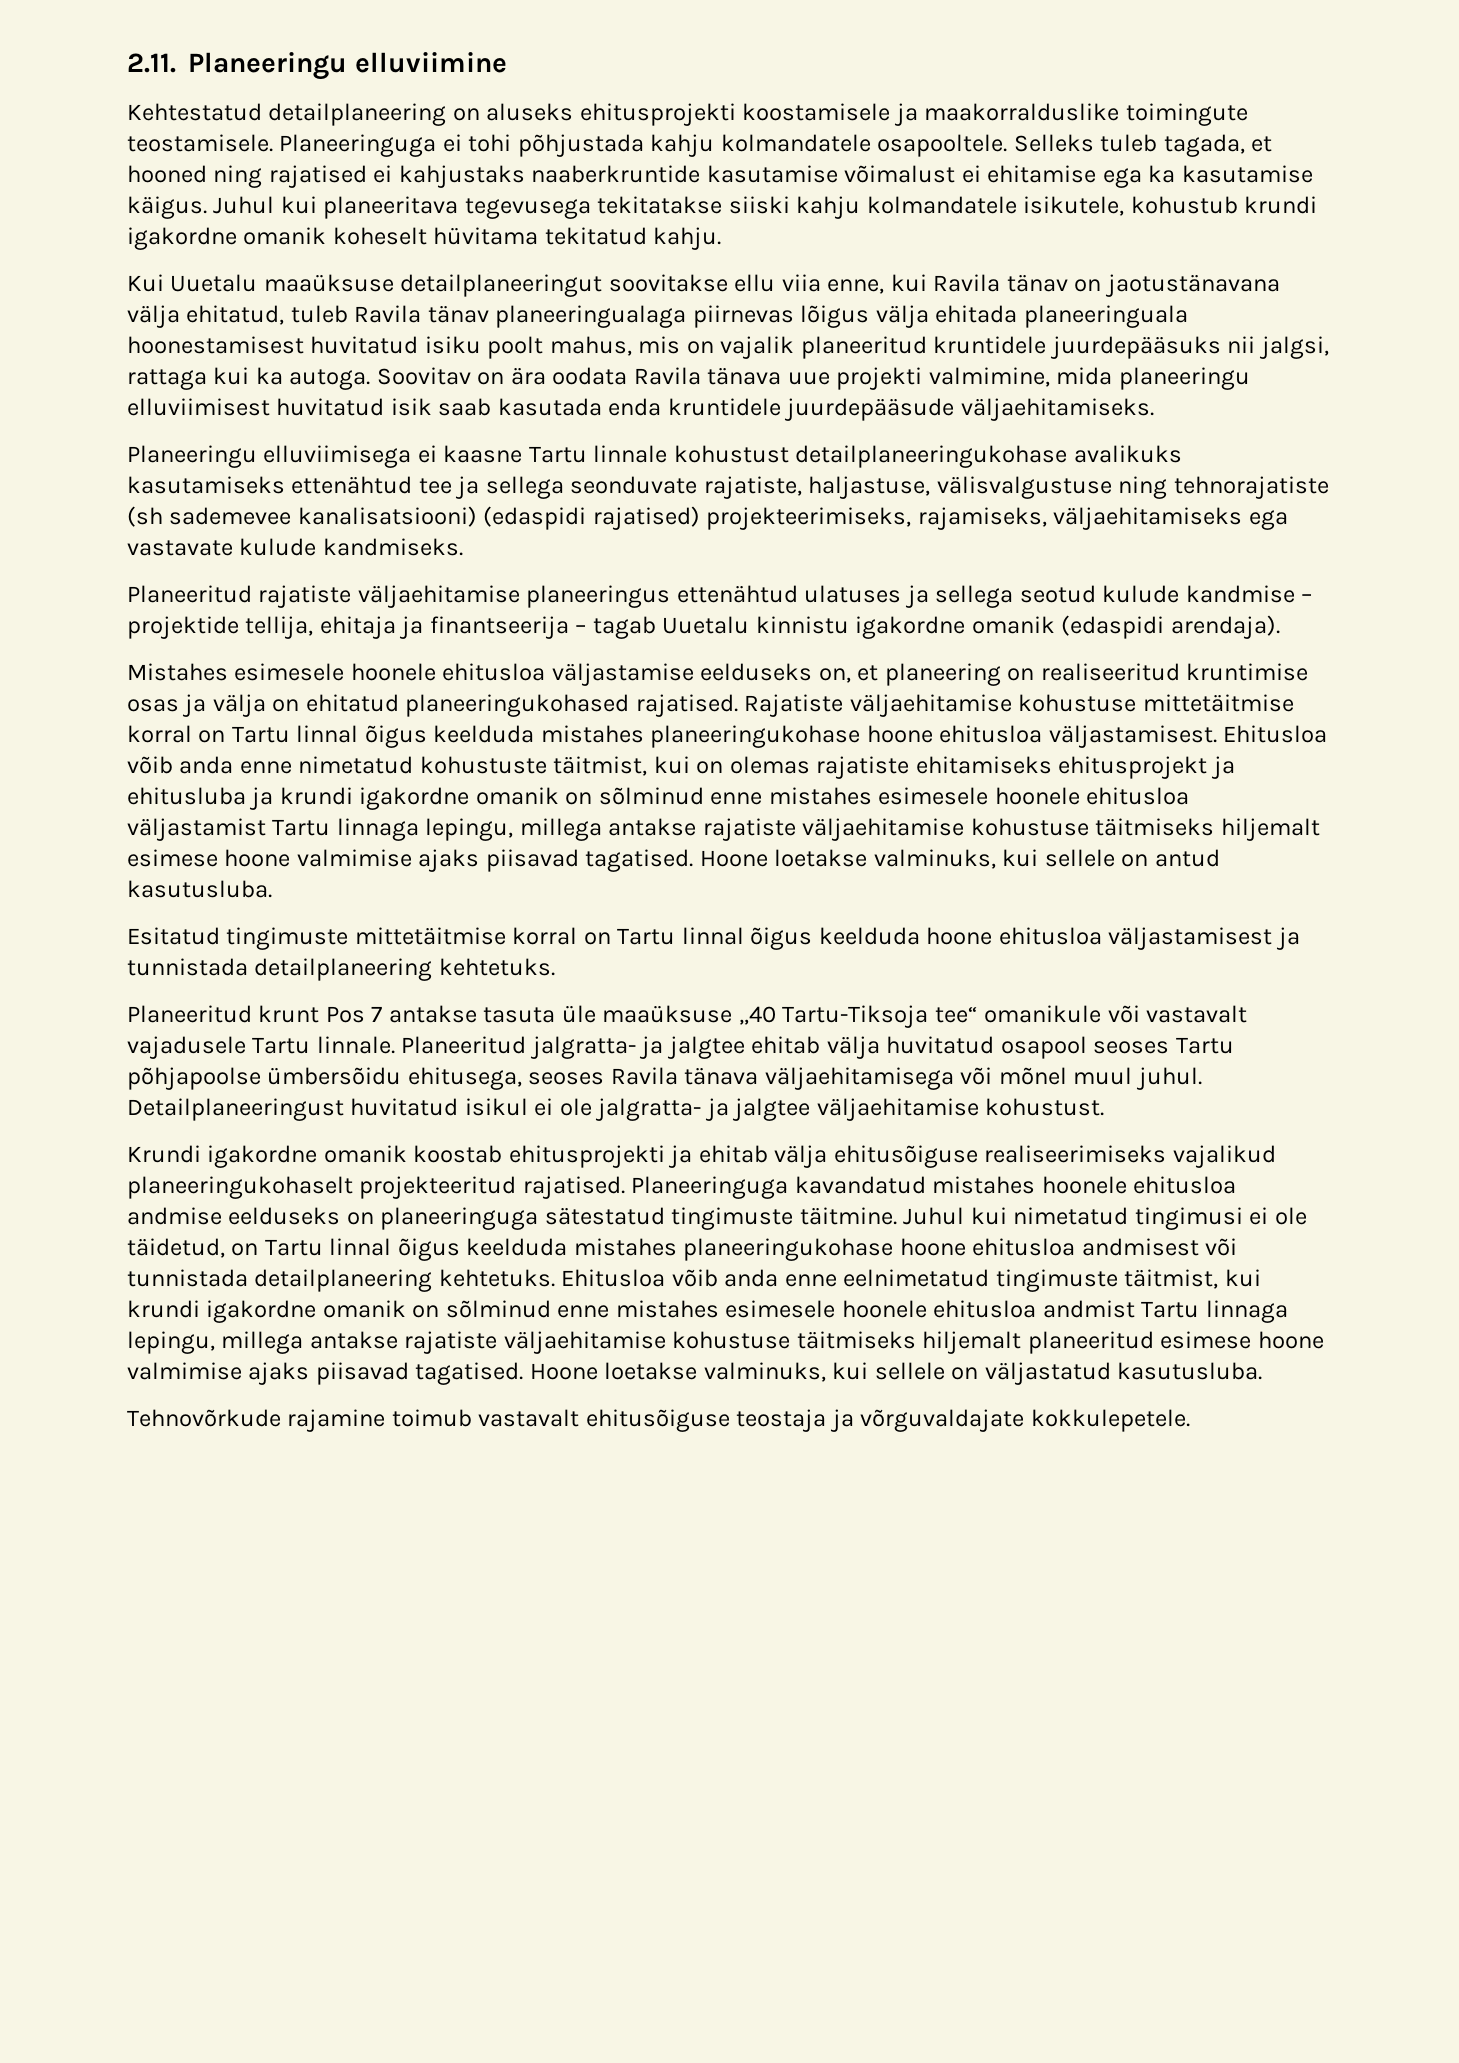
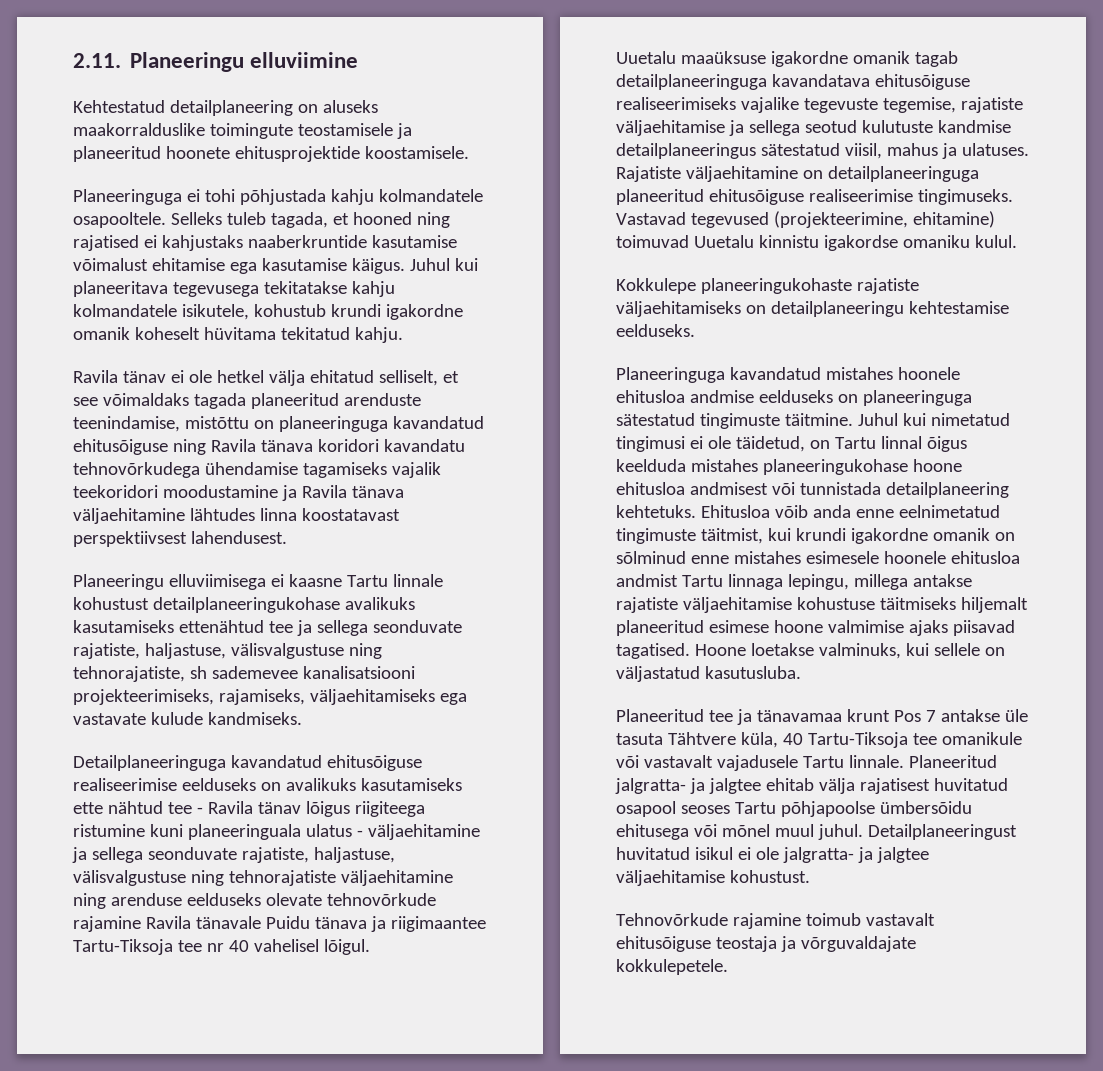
- Kehtestatud detailplaneering on aluseks ehitusprojekti koostamisele ja maakorralduslike toimingute teostamisele. Planeeringuga ei tohi põhjustada kahju kolmandatele osapooltele.
+ Kehtestatud detailplaneering on aluseks maakorralduslike toimingute teostamisele ja planeeritud hoonete ehitusprojektide koostamisele.
+ Planeeringuga ei tohi põhjustada kahju kolmandatele osapooltele.
- Selleks tuleb tagada, et hooned ning rajatised ei kahjustaks naaberkruntide kasutamise võimalust ei ehitamise ega ka kasutamise käigus.
+ Selleks tuleb tagada, et hooned ning rajatised ei kahjustaks naaberkruntide kasutamise võimalust ehitamise ega kasutamise käigus.
- Juhul kui planeeritava tegevusega tekitatakse siiski kahju kolmandatele isikutele, kohustub krundi igakordne omanik koheselt hüvitama tekitatud kahju.
+ Juhul kui planeeritava tegevusega tekitatakse kahju kolmandatele isikutele, kohustub krundi igakordne omanik koheselt hüvitama tekitatud kahju.
- Kui Uuetalu maaüksuse detailplaneeringut soovitakse ellu viia enne, kui Ravila tänav on jaotustänavana välja ehitatud, tuleb Ravila tänav planeeringualaga piirnevas lõigus välja ehitada planeeringuala hoonestamisest huvitatud isiku poolt mahus, mis on vajalik planeeritud kruntidele juurdepääsuks nii jalgsi, rattaga kui ka autoga. Soovitav on ära oodata Ravila tänava uue projekti valmimine, mida planeeringu elluviimisest huvitatud isik saab kasutada enda kruntidele juurdepääsude väljaehitamiseks.
+ Ravila tänav ei ole hetkel välja ehitatud selliselt, et see võimaldaks tagada planeeritud arenduste teenindamise, mistõttu on planeeringuga kavandatud ehitusõiguse ning Ravila tänava koridori kavandatu tehnovõrkudega ühendamise tagamiseks vajalik teekoridori moodustamine ja Ravila tänava väljaehitamine lähtudes linna koostatavast perspektiivsest lahendusest.
- Planeeringu elluviimisega ei kaasne Tartu linnale kohustust detailplaneeringukohase avalikuks kasutamiseks ettenähtud tee ja sellega seonduvate rajatiste, haljastuse, välisvalgustuse ning tehnorajatiste (sh sademevee kanalisatsiooni) (edaspidi rajatised) projekteerimiseks, rajamiseks, väljaehitamiseks ega vastavate kulude kandmiseks.
+ Planeeringu elluviimisega ei kaasne Tartu linnale kohustust detailplaneeringukohase avalikuks kasutamiseks ettenähtud tee ja sellega seonduvate rajatiste, haljastuse, välisvalgustuse ning tehnorajatiste, sh sademevee kanalisatsiooni projekteerimiseks, rajamiseks, väljaehitamiseks ega vastavate kulude kandmiseks.
- Planeeritud rajatiste väljaehitamise planeeringus ettenähtud ulatuses ja sellega seotud kulude kandmise – projektide tellija, ehitaja ja finantseerija – tagab Uuetalu kinnistu igakordne omanik (edaspidi arendaja).
- Mistahes esimesele hoonele ehitusloa väljastamise eelduseks on, et planeering on realiseeritud kruntimise osas ja välja on ehitatud planeeringukohased rajatised. Rajatiste väljaehitamise kohustuse mittetäitmise korral on Tartu linnal õigus keelduda mistahes planeeringukohase hoone ehitusloa väljastamisest. Ehitusloa võib anda enne nimetatud kohustuste täitmist, kui on olemas rajatiste ehitamiseks ehitusprojekt ja ehitusluba ja krundi igakordne omanik on sõlminud enne mistahes esimesele hoonele ehitusloa väljastamist Tartu linnaga lepingu, millega antakse rajatiste väljaehitamise kohustuse täitmiseks hiljemalt esimese hoone valmimise ajaks piisavad tagatised. Hoone loetakse valminuks, kui sellele on antud kasutusluba.
- Esitatud tingimuste mittetäitmise korral on Tartu linnal õigus keelduda hoone ehitusloa väljastamisest ja tunnistada detailplaneering kehtetuks.
- Planeeritud krunt Pos 7 antakse tasuta üle maaüksuse „40 Tartu-Tiksoja tee“ omanikule või vastavalt vajadusele Tartu linnale. Planeeritud jalgratta- ja jalgtee ehitab välja huvitatud osapool seoses Tartu põhjapoolse ümbersõidu ehitusega, seoses Ravila tänava väljaehitamisega või mõnel muul juhul. Detailplaneeringust huvitatud isikul ei ole jalgratta- ja jalgtee väljaehitamise kohustust.
- Krundi igakordne omanik koostab ehitusprojekti ja ehitab välja ehitusõiguse realiseerimiseks vajalikud planeeringukohaselt projekteeritud rajatised. Planeeringuga kavandatud mistahes hoonele ehitusloa andmise eelduseks on planeeringuga sätestatud tingimuste täitmine.
+ Detailplaneeringuga kavandatud ehitusõiguse realiseerimise eelduseks on avalikuks kasutamiseks ette nähtud tee - Ravila tänav lõigus riigiteega ristumine kuni planeeringuala ulatus - väljaehitamine ja sellega seonduvate rajatiste, haljastuse, välisvalgustuse ning tehnorajatiste väljaehitamine ning arenduse eelduseks olevate tehnovõrkude rajamine Ravila tänavale Puidu tänava ja riigimaantee Tartu-Tiksoja tee nr 40 vahelisel lõigul.
+ Uuetalu maaüksuse igakordne omanik tagab detailplaneeringuga kavandatava ehitusõiguse realiseerimiseks vajalike tegevuste tegemise, rajatiste väljaehitamise ja sellega seotud kulutuste kandmise detailplaneeringus sätestatud viisil, mahus ja ulatuses. Rajatiste väljaehitamine on detailplaneeringuga planeeritud ehitusõiguse realiseerimise tingimuseks. Vastavad tegevused (projekteerimine, ehitamine) toimuvad Uuetalu kinnistu igakordse omaniku kulul.
+ Kokkulepe planeeringukohaste rajatiste väljaehitamiseks on detailplaneeringu kehtestamise eelduseks.
+ Planeeringuga kavandatud mistahes hoonele ehitusloa andmise eelduseks on planeeringuga sätestatud tingimuste täitmine.
+ Planeeritud tee ja tänavamaa krunt Pos 7 antakse üle tasuta Tähtvere küla, 40 Tartu-Tiksoja tee omanikule või vastavalt vajadusele Tartu linnale. Planeeritud jalgratta- ja jalgtee ehitab välja rajatisest huvitatud osapool seoses Tartu põhjapoolse ümbersõidu ehitusega või mõnel muul juhul. Detailplaneeringust huvitatud isikul ei ole jalgratta- ja jalgtee väljaehitamise kohustust.

